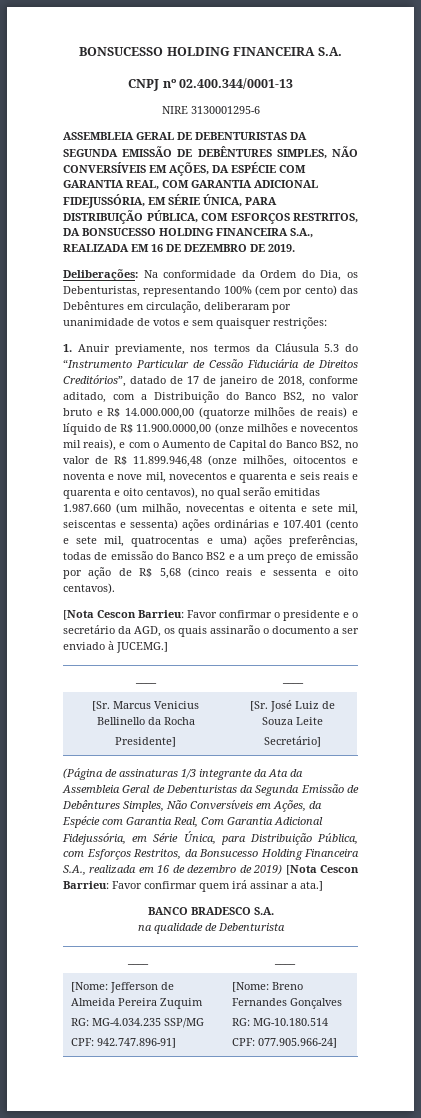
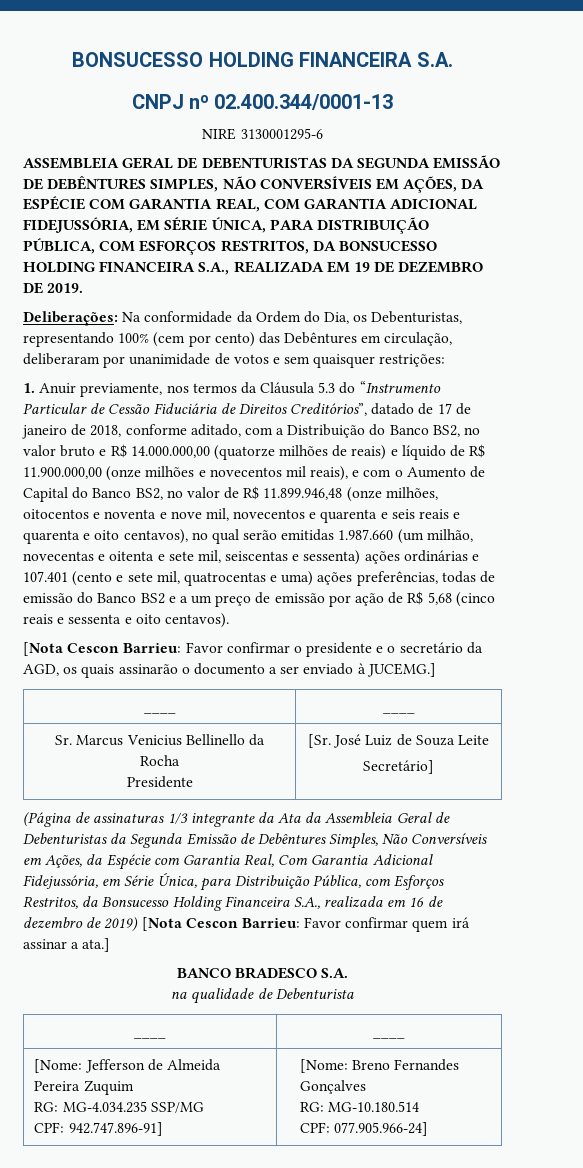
- ASSEMBLEIA GERAL DE DEBENTURISTAS DA SEGUNDA EMISSÃO DE DEBÊNTURES SIMPLES, NÃO CONVERSÍVEIS EM AÇÕES, DA ESPÉCIE COM GARANTIA REAL, COM GARANTIA ADICIONAL FIDEJUSSÓRIA, EM SÉRIE ÚNICA, PARA DISTRIBUIÇÃO PÚBLICA, COM ESFORÇOS RESTRITOS, DA BONSUCESSO HOLDING FINANCEIRA S.A., REALIZADA EM 16 DE DEZEMBRO DE 2019.
+ ASSEMBLEIA GERAL DE DEBENTURISTAS DA SEGUNDA EMISSÃO DE DEBÊNTURES SIMPLES, NÃO CONVERSÍVEIS EM AÇÕES, DA ESPÉCIE COM GARANTIA REAL, COM GARANTIA ADICIONAL FIDEJUSSÓRIA, EM SÉRIE ÚNICA, PARA DISTRIBUIÇÃO PÚBLICA, COM ESFORÇOS RESTRITOS, DA BONSUCESSO HOLDING FINANCEIRA S.A., REALIZADA EM 19 DE DEZEMBRO DE 2019.
- 1. Anuir previamente, nos termos da Cláusula 5.3 do “Instrumento Particular de Cessão Fiduciária de Direitos Creditórios”, datado de 17 de janeiro de 2018, conforme aditado, com a Distribuição do Banco BS2, no valor bruto e R$ 14.000.000,00 (quatorze milhões de reais) e líquido de R$ 11.900.0000,00 (onze milhões e novecentos mil reais), e com o Aumento de Capital do Banco BS2, no valor de R$ 11.899.946,48 (onze milhões, oitocentos e noventa e nove mil, novecentos e quarenta e seis reais e quarenta e oito centavos), no qual serão emitidas 1.987.660 (um milhão, novecentas e oitenta e sete mil, seiscentas e sessenta) ações ordinárias e 107.401 (cento e sete mil, quatrocentas e uma) ações preferências, todas de emissão do Banco BS2 e a um preço de emissão por ação de R$ 5,68 (cinco reais e sessenta e oito centavos).
+ 1. Anuir previamente, nos termos da Cláusula 5.3 do “Instrumento Particular de Cessão Fiduciária de Direitos Creditórios”, datado de 17 de janeiro de 2018, conforme aditado, com a Distribuição do Banco BS2, no valor bruto e R$ 14.000.000,00 (quatorze milhões de reais) e líquido de R$ 11.900.000,00 (onze milhões e novecentos mil reais), e com o Aumento de Capital do Banco BS2, no valor de R$ 11.899.946,48 (onze milhões, oitocentos e noventa e nove mil, novecentos e quarenta e seis reais e quarenta e oito centavos), no qual serão emitidas 1.987.660 (um milhão, novecentas e oitenta e sete mil, seiscentas e sessenta) ações ordinárias e 107.401 (cento e sete mil, quatrocentas e uma) ações preferências, todas de emissão do Banco BS2 e a um preço de emissão por ação de R$ 5,68 (cinco reais e sessenta e oito centavos).
- [Sr. Marcus Venicius Bellinello da Rocha
- Presidente] | [Sr. José Luiz de Souza Leite
+ Sr. Marcus Venicius Bellinello da Rocha
+ Presidente | [Sr. José Luiz de Souza Leite

